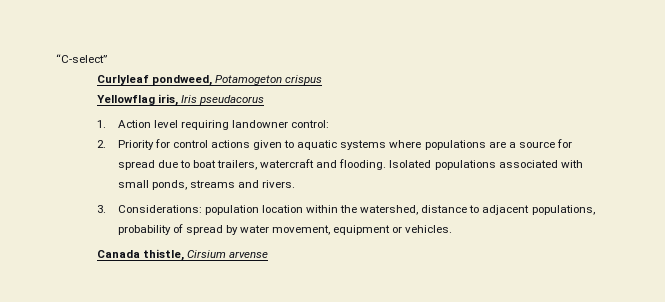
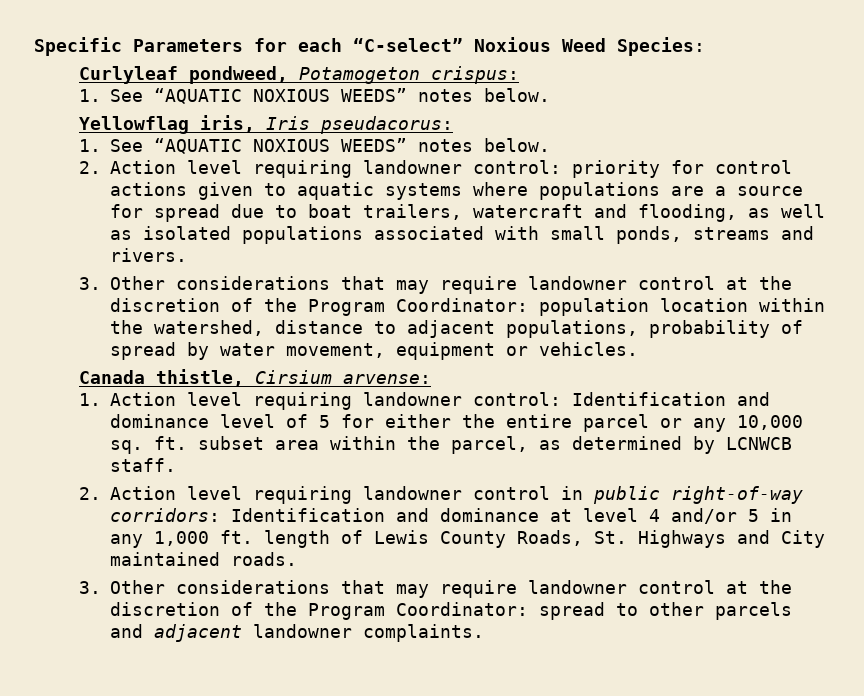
- “C-select”
- Curlyleaf pondweed, Potamogeton crispus
- Yellowflag iris, Iris pseudacorus
- 1. Action level requiring landowner control:
- 2. Priority for control actions given to aquatic systems where populations are a source for spread due to boat trailers, watercraft and flooding. Isolated populations associated with small ponds, streams and rivers.
+ Specific Parameters for each “C-select” Noxious Weed Species:
+ Curlyleaf pondweed, Potamogeton crispus:
+ 1. See “AQUATIC NOXIOUS WEEDS” notes below.
+ Yellowflag iris, Iris pseudacorus:
+ 1. See “AQUATIC NOXIOUS WEEDS” notes below.
+ 2. Action level requiring landowner control: priority for control actions given to aquatic systems where populations are a source for spread due to boat trailers, watercraft and flooding, as well as isolated populations associated with small ponds, streams and rivers.
- 3. Considerations: population location within the watershed, distance to adjacent populations, probability of spread by water movement, equipment or vehicles.
+ 3. Other considerations that may require landowner control at the discretion of the Program Coordinator: population location within the watershed, distance to adjacent populations, probability of spread by water movement, equipment or vehicles.
- Canada thistle, Cirsium arvense
+ Canada thistle, Cirsium arvense:
+ 1. Action level requiring landowner control: Identification and dominance level of 5 for either the entire parcel or any 10,000 sq. ft. subset area within the parcel, as determined by LCNWCB staff.
+ 2. Action level requiring landowner control in public right-of-way corridors: Identification and dominance at level 4 and/or 5 in any 1,000 ft. length of Lewis County Roads, St. Highways and City maintained roads.
+ 3. Other considerations that may require landowner control at the discretion of the Program Coordinator: spread to other parcels and adjacent landowner complaints.

